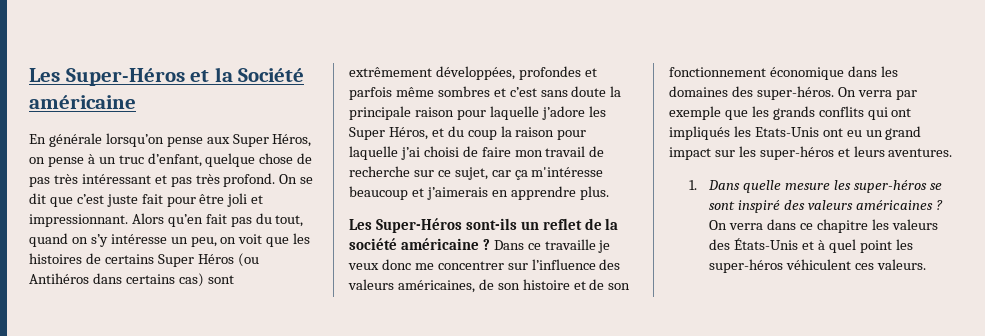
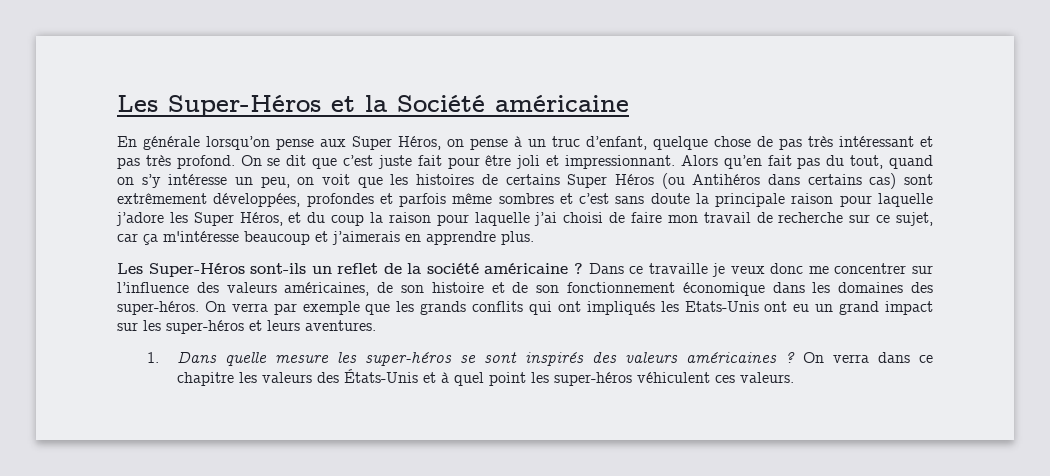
- 1. Dans quelle mesure les super-héros se sont inspiré des valeurs américaines ?
+ 1. Dans quelle mesure les super-héros se sont inspirés des valeurs américaines ?

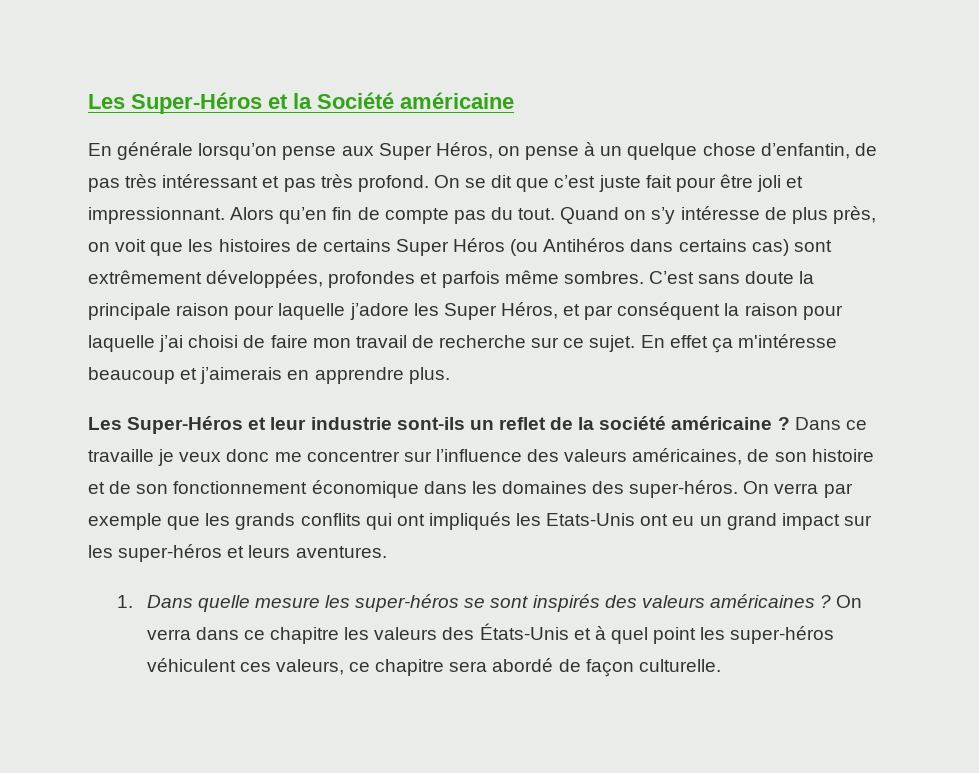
- En générale lorsqu’on pense aux Super Héros, on pense à un truc d’enfant, quelque chose de pas très intéressant et pas très profond.
+ En générale lorsqu’on pense aux Super Héros, on pense à un quelque chose d’enfantin, de pas très intéressant et pas très profond.
- Alors qu’en fait pas du tout, quand on s’y intéresse un peu, on voit que les histoires de certains Super Héros (ou Antihéros dans certains cas) sont extrêmement développées, profondes et parfois même sombres et c’est sans doute la principale raison pour laquelle j’adore les Super Héros, et du coup la raison pour laquelle j’ai choisi de faire mon travail de recherche sur ce sujet, car ça m'intéresse beaucoup et j’aimerais en apprendre plus.
+ Alors qu’en fin de compte pas du tout. Quand on s’y intéresse de plus près, on voit que les histoires de certains Super Héros (ou Antihéros dans certains cas) sont extrêmement développées, profondes et parfois même sombres. C’est sans doute la principale raison pour laquelle j’adore les Super Héros, et par conséquent la raison pour laquelle j’ai choisi de faire mon travail de recherche sur ce sujet. En effet ça m'intéresse beaucoup et j’aimerais en apprendre plus.
- Les Super-Héros sont-ils un reflet de la société américaine ?
+ Les Super-Héros et leur industrie sont-ils un reflet de la société américaine ?
- On verra dans ce chapitre les valeurs des États-Unis et à quel point les super-héros véhiculent ces valeurs.
+ On verra dans ce chapitre les valeurs des États-Unis et à quel point les super-héros véhiculent ces valeurs, ce chapitre sera abordé de façon culturelle.

